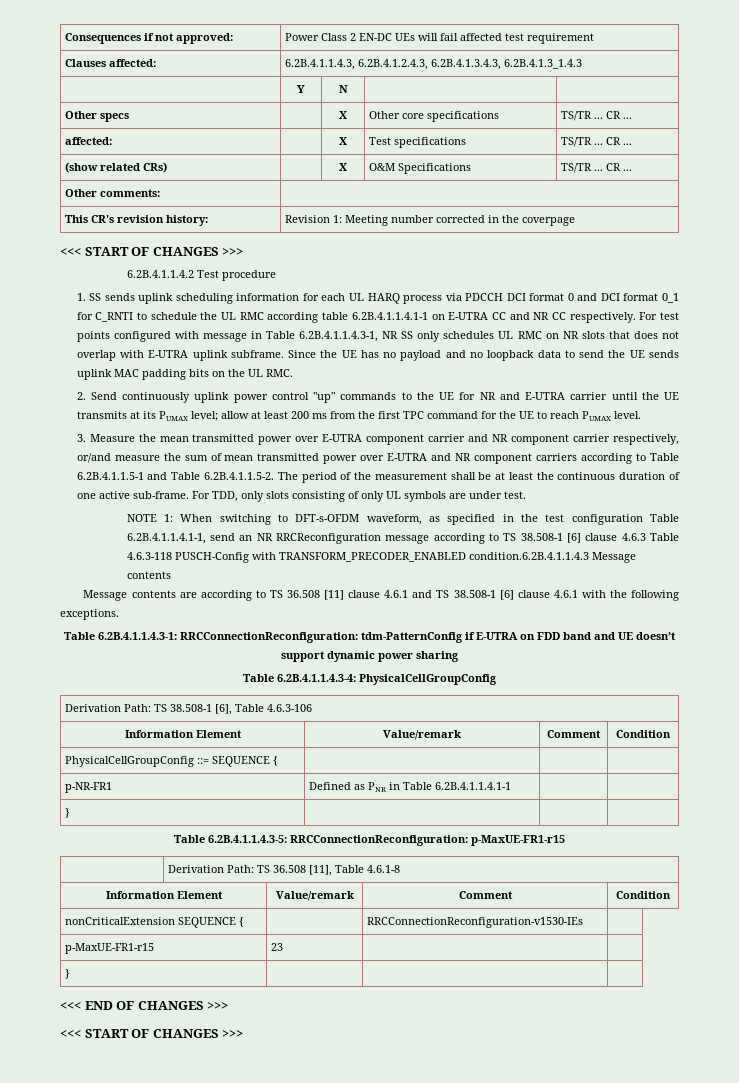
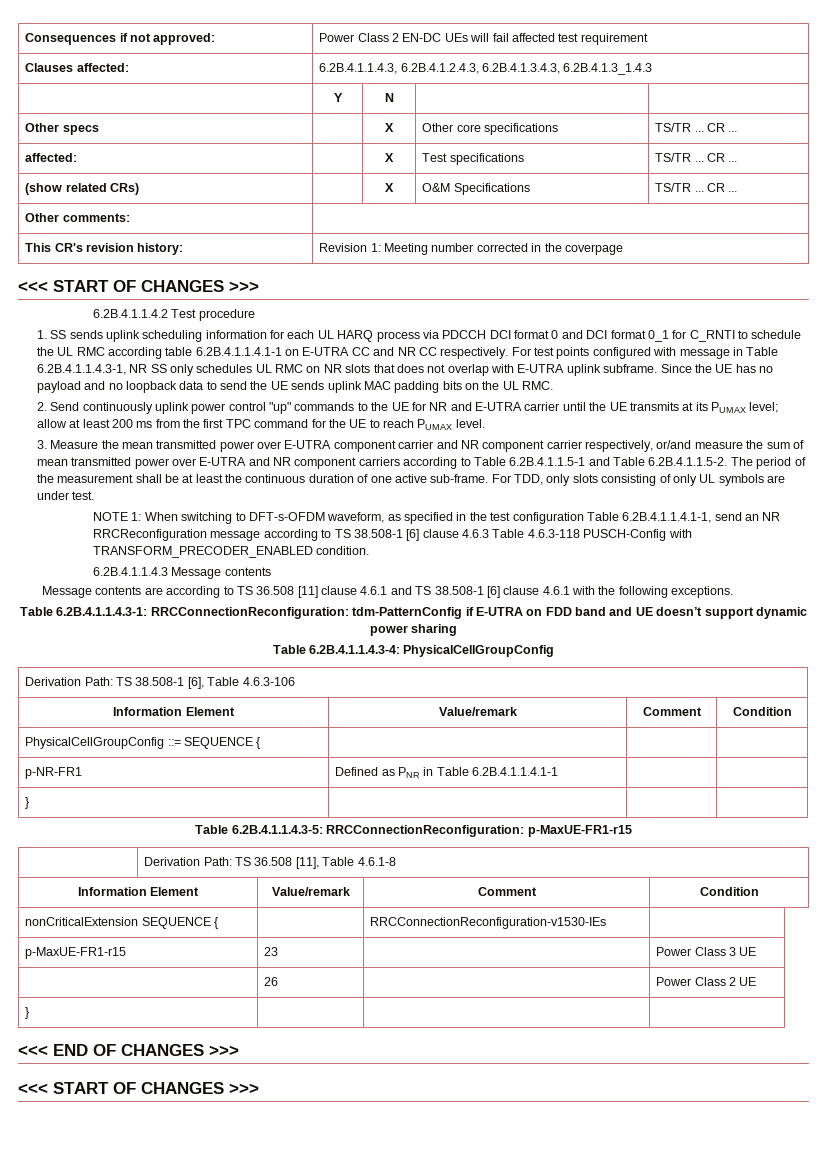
- NOTE 1: When switching to DFT-s-OFDM waveform, as specified in the test configuration Table 6.2B.4.1.1.4.1-1, send an NR RRCReconfiguration message according to TS 38.508-1 [6] clause 4.6.3 Table 4.6.3-118 PUSCH-Config with TRANSFORM_PRECODER_ENABLED condition.6.2B.4.1.1.4.3 Message contents
+ NOTE 1: When switching to DFT-s-OFDM waveform, as specified in the test configuration Table 6.2B.4.1.1.4.1-1, send an NR RRCReconfiguration message according to TS 38.508-1 [6] clause 4.6.3 Table 4.6.3-118 PUSCH-Config with TRANSFORM_PRECODER_ENABLED condition.
+ 6.2B.4.1.1.4.3 Message contents
- p-MaxUE-FR1-r15 | 23 | |
+ p-MaxUE-FR1-r15 | 23 | | Power Class 3 UE
+ | 26 | | Power Class 2 UE

